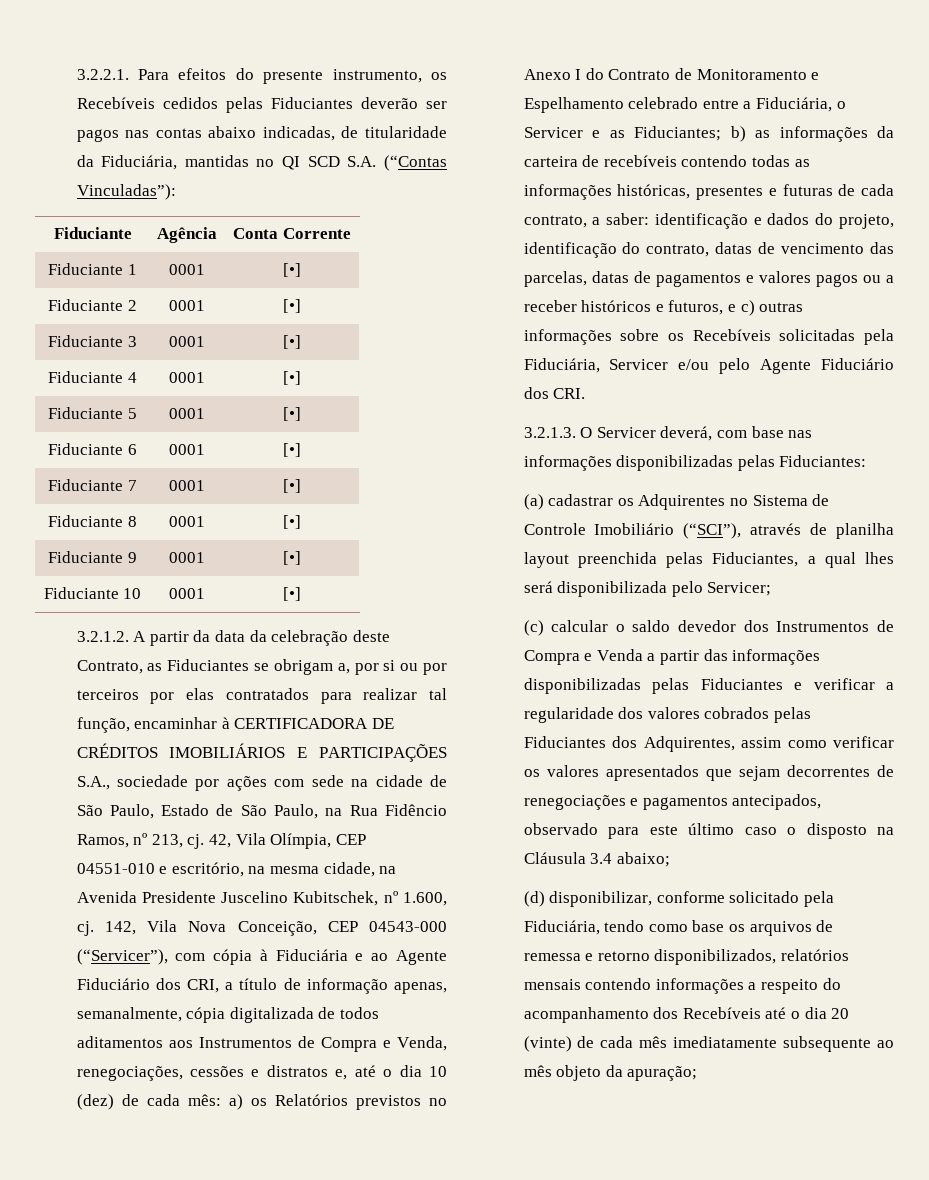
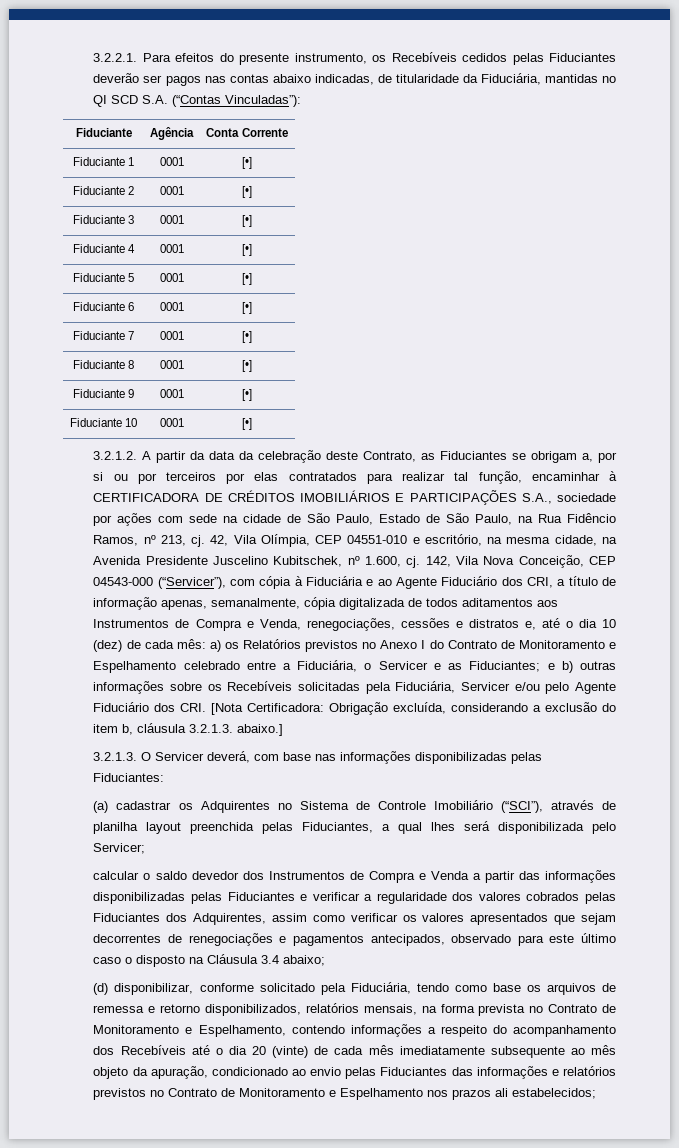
- b) as informações da carteira de recebíveis contendo todas as informações históricas, presentes e futuras de cada contrato, a saber: identificação e dados do projeto, identificação do contrato, datas de vencimento das parcelas, datas de pagamentos e valores pagos ou a receber históricos e futuros, e c) outras informações sobre os Recebíveis solicitadas pela Fiduciária, Servicer e/ou pelo Agente Fiduciário dos CRI.
+ e b) outras informações sobre os Recebíveis solicitadas pela Fiduciária, Servicer e/ou pelo Agente Fiduciário dos CRI. [Nota Certificadora: Obrigação excluída, considerando a exclusão do item b, cláusula 3.2.1.3. abaixo.]
- (c) calcular o saldo devedor dos Instrumentos de Compra e Venda a partir das informações disponibilizadas pelas Fiduciantes e verificar a regularidade dos valores cobrados pelas Fiduciantes dos Adquirentes, assim como verificar os valores apresentados que sejam decorrentes de renegociações e pagamentos antecipados, observado para este último caso o disposto na Cláusula 3.4 abaixo;
+ calcular o saldo devedor dos Instrumentos de Compra e Venda a partir das informações disponibilizadas pelas Fiduciantes e verificar a regularidade dos valores cobrados pelas Fiduciantes dos Adquirentes, assim como verificar os valores apresentados que sejam decorrentes de renegociações e pagamentos antecipados, observado para este último caso o disposto na Cláusula 3.4 abaixo;
- (d) disponibilizar, conforme solicitado pela Fiduciária, tendo como base os arquivos de remessa e retorno disponibilizados, relatórios mensais contendo informações a respeito do acompanhamento dos Recebíveis até o dia 20 (vinte) de cada mês imediatamente subsequente ao mês objeto da apuração;
+ (d) disponibilizar, conforme solicitado pela Fiduciária, tendo como base os arquivos de remessa e retorno disponibilizados, relatórios mensais, na forma prevista no Contrato de Monitoramento e Espelhamento, contendo informações a respeito do acompanhamento dos Recebíveis até o dia 20 (vinte) de cada mês imediatamente subsequente ao mês objeto da apuração, condicionado ao envio pelas Fiduciantes das informações e relatórios previstos no Contrato de Monitoramento e Espelhamento nos prazos ali estabelecidos;

